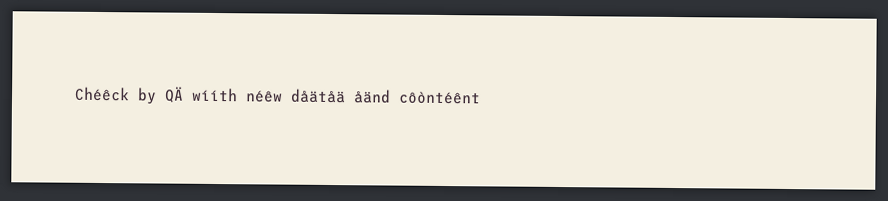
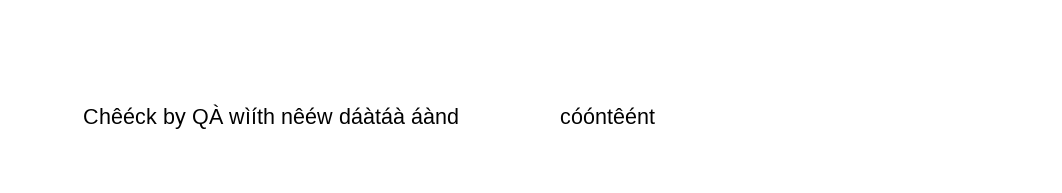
- Chéêck by QÄ wííth néêw dåätåä åänd côòntéênt
+ Chêéck by QÀ wìíth nêéw dáàtáà áànd cóóntêént

